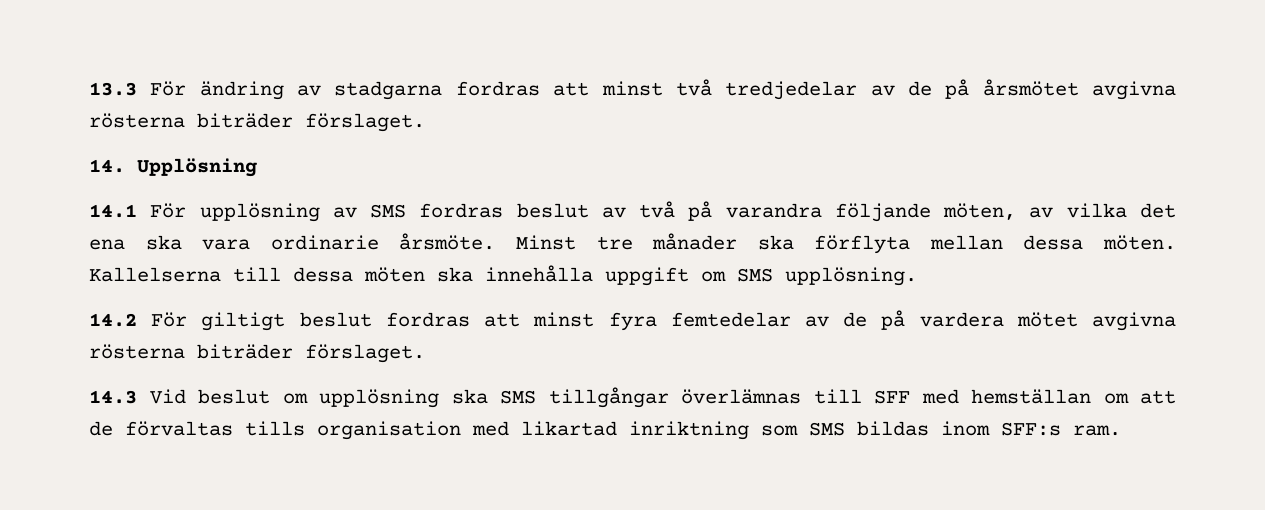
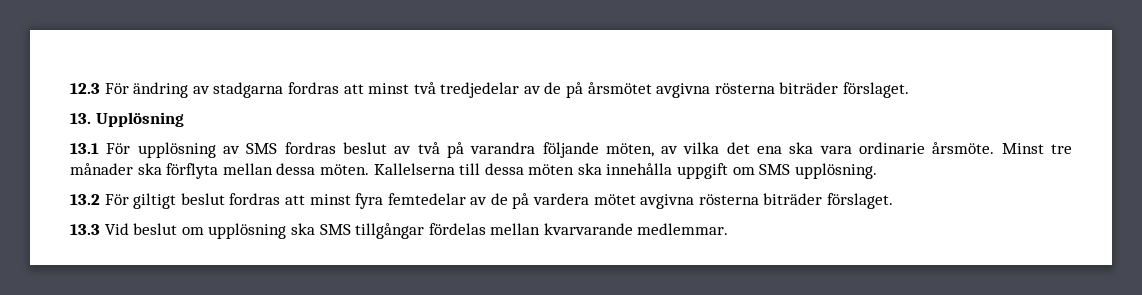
- 13.3 För ändring av stadgarna fordras att minst två tredjedelar av de på årsmötet avgivna rösterna biträder förslaget.
+ 12.3 För ändring av stadgarna fordras att minst två tredjedelar av de på årsmötet avgivna rösterna biträder förslaget.
- 14. Upplösning
+ 13. Upplösning
- 14.1 För upplösning av SMS fordras beslut av två på varandra följande möten, av vilka det ena ska vara ordinarie årsmöte.
+ 13.1 För upplösning av SMS fordras beslut av två på varandra följande möten, av vilka det ena ska vara ordinarie årsmöte.
- 14.2 För giltigt beslut fordras att minst fyra femtedelar av de på vardera mötet avgivna rösterna biträder förslaget.
+ 13.2 För giltigt beslut fordras att minst fyra femtedelar av de på vardera mötet avgivna rösterna biträder förslaget.
- 14.3 Vid beslut om upplösning ska SMS tillgångar överlämnas till SFF med hemställan om att de förvaltas tills organisation med likartad inriktning som SMS bildas inom SFF:s ram.
+ 13.3 Vid beslut om upplösning ska SMS tillgångar fördelas mellan kvarvarande medlemmar.

